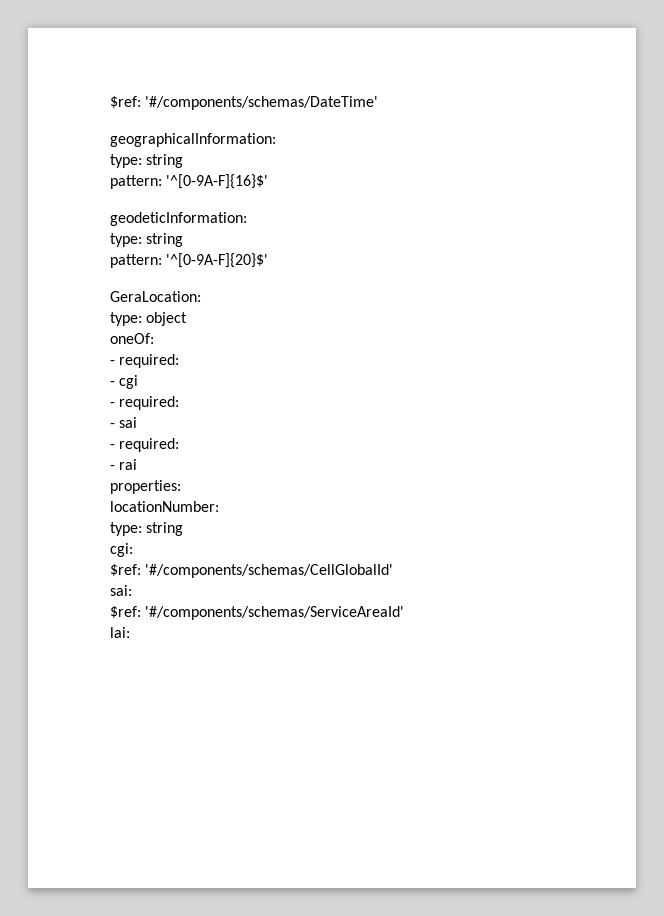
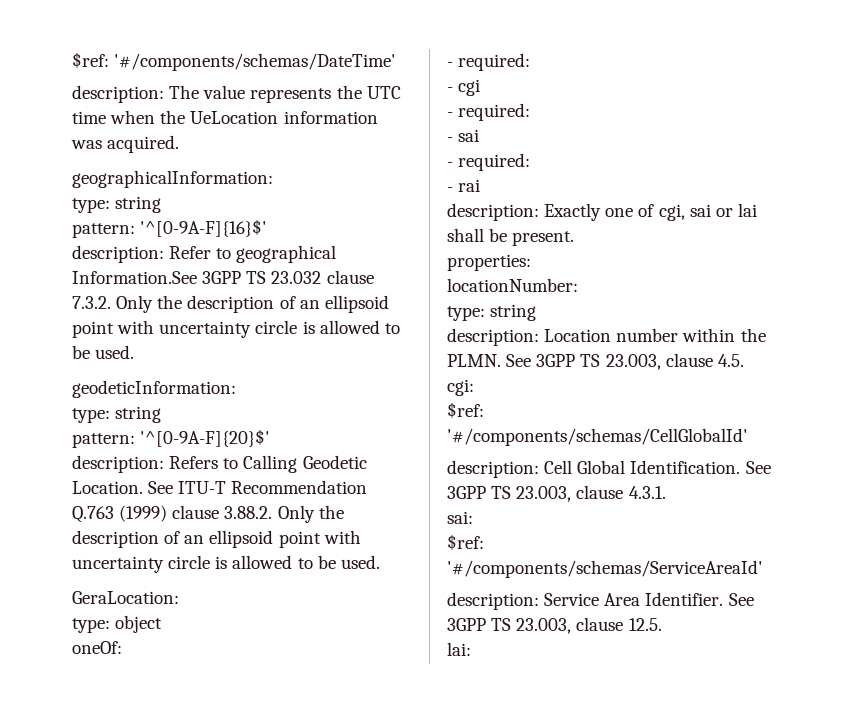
+ description: The value represents the UTC time when the UeLocation information was acquired.
+ description: Refer to geographical Information.See 3GPP TS 23.032 clause 7.3.2. Only the description of an ellipsoid point with uncertainty circle is allowed to be used.
+ description: Refers to Calling Geodetic Location. See ITU-T Recommendation Q.763 (1999) clause 3.88.2. Only the description of an ellipsoid point with uncertainty circle is allowed to be used.
+ description: Exactly one of cgi, sai or lai shall be present.
  properties:
  locationNumber:
  type: string
+ description: Location number within the PLMN. See 3GPP TS 23.003, clause 4.5.
  cgi:
  $ref: '#/components/schemas/CellGlobalId'
+ description: Cell Global Identification. See 3GPP TS 23.003, clause 4.3.1.
  sai:
  $ref: '#/components/schemas/ServiceAreaId'
+ description: Service Area Identifier. See 3GPP TS 23.003, clause 12.5.

